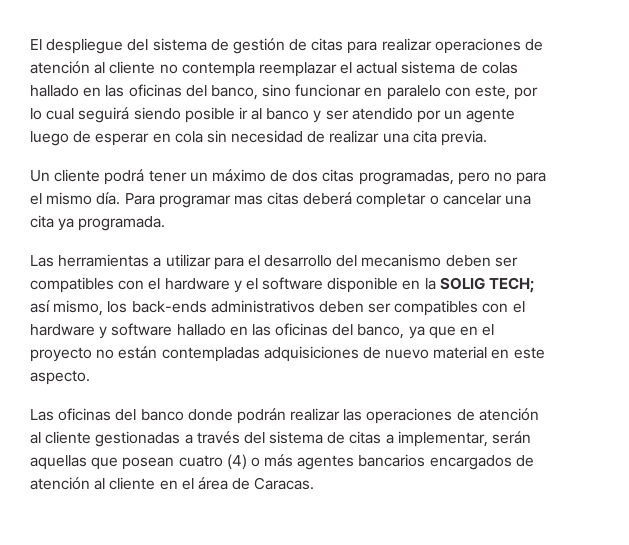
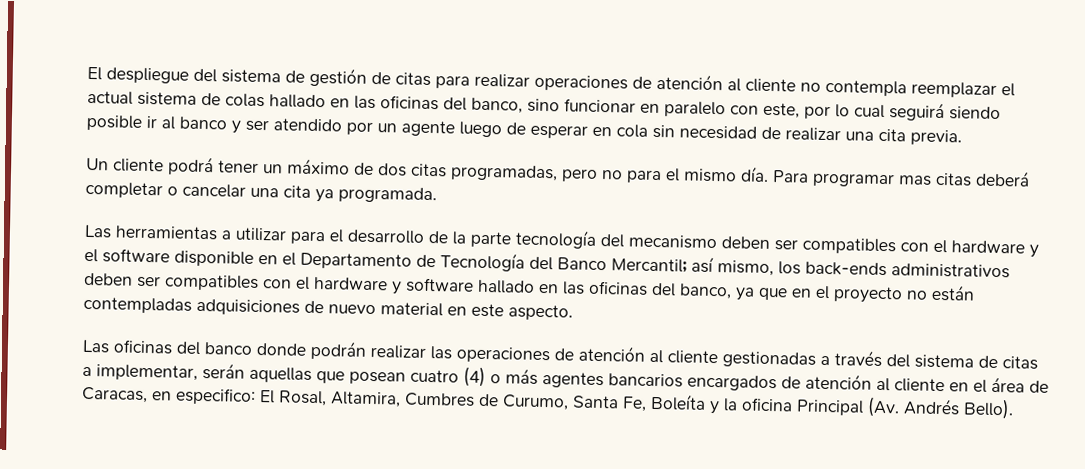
- Las herramientas a utilizar para el desarrollo del mecanismo deben ser compatibles con el hardware y el software disponible en la SOLIG TECH; así mismo, los back-ends administrativos deben ser compatibles con el hardware y software hallado en las oficinas del banco, ya que en el proyecto no están contempladas adquisiciones de nuevo material en este aspecto.
+ Las herramientas a utilizar para el desarrollo de la parte tecnología del mecanismo deben ser compatibles con el hardware y el software disponible en el Departamento de Tecnología del Banco Mercantil; así mismo, los back-ends administrativos deben ser compatibles con el hardware y software hallado en las oficinas del banco, ya que en el proyecto no están contempladas adquisiciones de nuevo material en este aspecto.
- Las oficinas del banco donde podrán realizar las operaciones de atención al cliente gestionadas a través del sistema de citas a implementar, serán aquellas que posean cuatro (4) o más agentes bancarios encargados de atención al cliente en el área de Caracas.
+ Las oficinas del banco donde podrán realizar las operaciones de atención al cliente gestionadas a través del sistema de citas a implementar, serán aquellas que posean cuatro (4) o más agentes bancarios encargados de atención al cliente en el área de Caracas, en especifico: El Rosal, Altamira, Cumbres de Curumo, Santa Fe, Boleíta y la oficina Principal (Av. Andrés Bello).

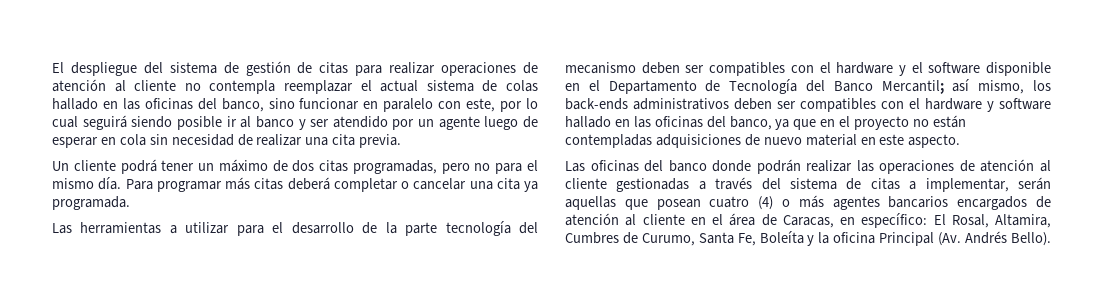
- Para programar mas citas deberá completar o cancelar una cita ya programada.
+ Para programar más citas deberá completar o cancelar una cita ya programada.
- Las oficinas del banco donde podrán realizar las operaciones de atención al cliente gestionadas a través del sistema de citas a implementar, serán aquellas que posean cuatro (4) o más agentes bancarios encargados de atención al cliente en el área de Caracas, en especifico: El Rosal, Altamira, Cumbres de Curumo, Santa Fe, Boleíta y la oficina Principal (Av. Andrés Bello).
+ Las oficinas del banco donde podrán realizar las operaciones de atención al cliente gestionadas a través del sistema de citas a implementar, serán aquellas que posean cuatro (4) o más agentes bancarios encargados de atención al cliente en el área de Caracas, en específico: El Rosal, Altamira, Cumbres de Curumo, Santa Fe, Boleíta y la oficina Principal (Av. Andrés Bello).

